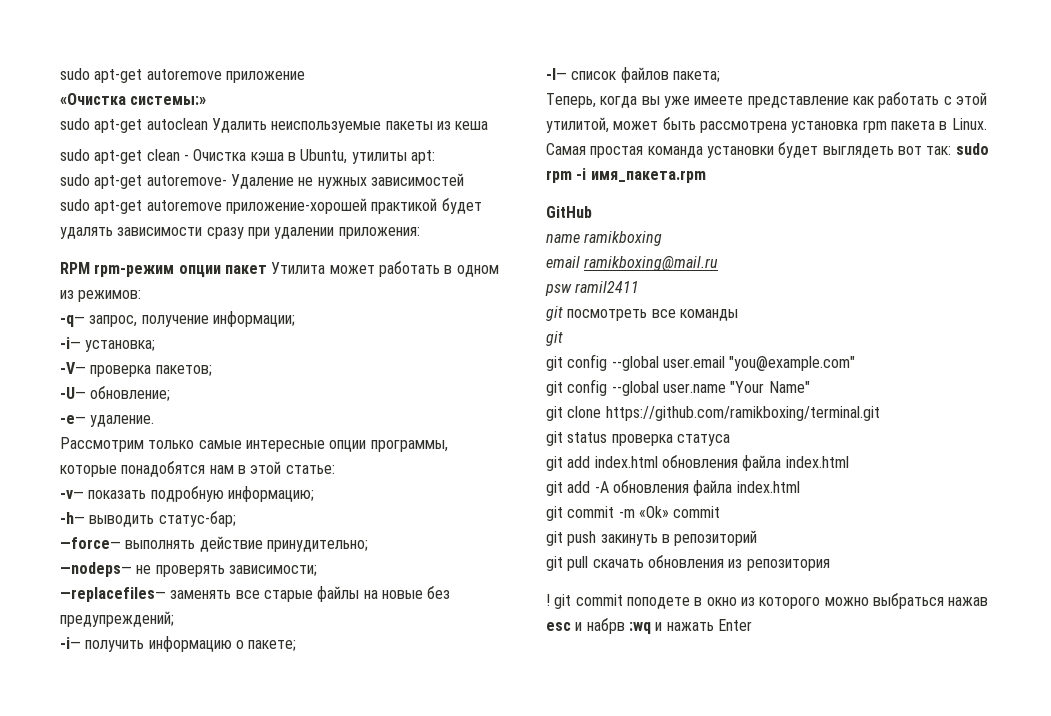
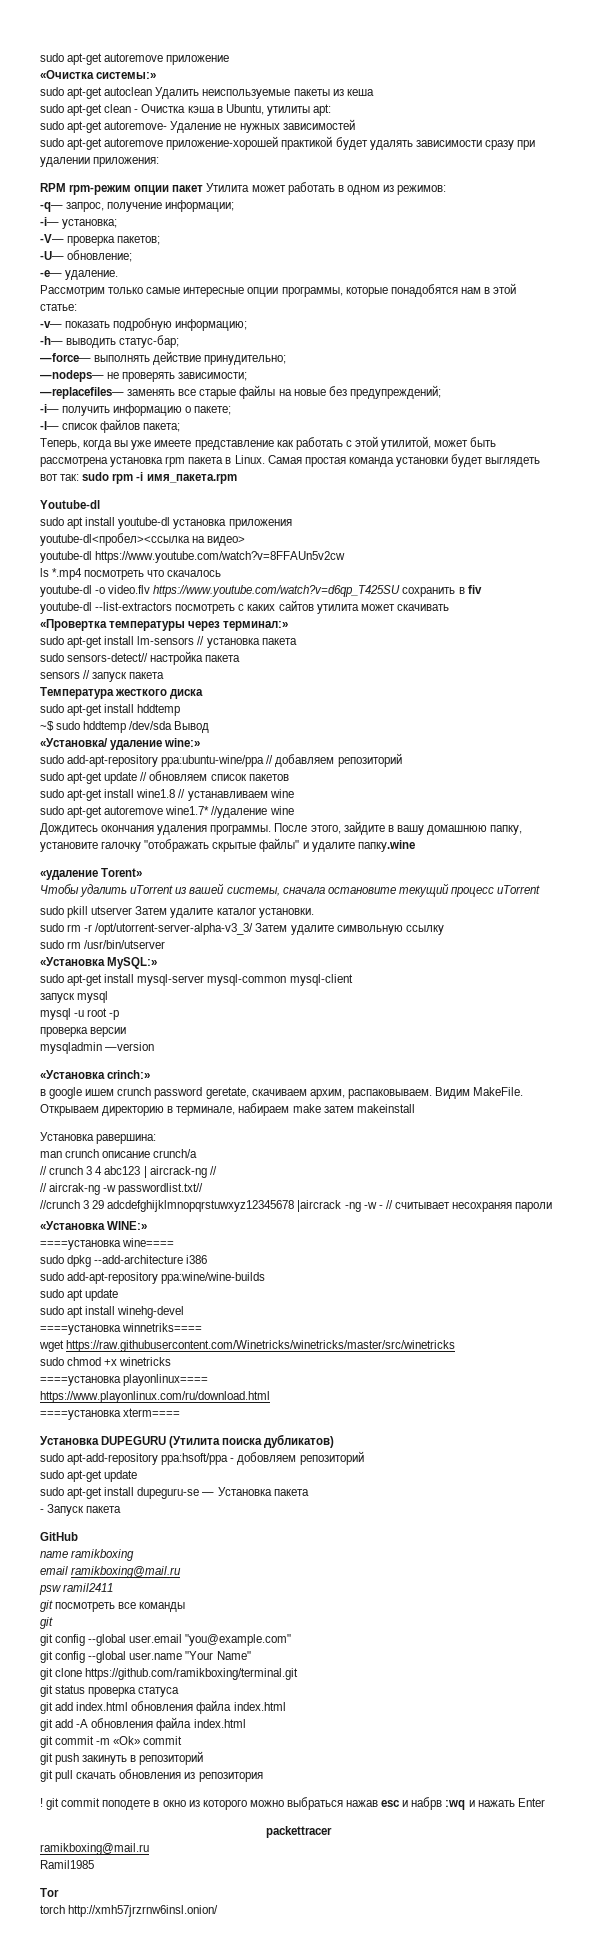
+ Youtube-dl
+ sudo apt install youtube-dl установка приложения
+ youtube-dl<пробел><ссылка на видео>
+ youtube-dl https://www.youtube.com/watch?v=8FFAUn5v2cw
+ ls *.mp4 посмотреть что скачалось
+ youtube-dl -o video.flv https://www.youtube.com/watch?v=d6qp_T425SU сохранить в fiv
+ youtube-dl --list-extractors посмотреть с каких сайтов утилита может скачивать
+ «Провертка температуры через терминал:»
+ sudo apt-get install lm-sensors // установка пакета
+ sudo sensors-detect// настройка пакета
+ sensors // запуск пакета
+ Температура жесткого диска
+ sudo apt-get install hddtemp
+ ~$ sudo hddtemp /dev/sda Вывод
+ «Установка/ удаление wine:»
+ sudo add-apt-repository ppa:ubuntu-wine/ppa // добавляем репозиторий
+ sudo apt-get update // обновляем список пакетов
+ sudo apt-get install wine1.8 // устанавливаем wine
+ sudo apt-get autoremove wine1.7* //удаление wine
+ Дождитесь окончания удаления программы. После этого, зайдите в вашу домашнюю папку, установите галочку "отображать скрытые файлы" и удалите папку.wine
+ «удаление Torent»
+ Чтобы удалить uTorrent из вашей системы, сначала остановите текущий процесс uTorrent
+ sudo pkill utserver Затем удалите каталог установки.
+ sudo rm -r /opt/utorrent-server-alpha-v3_3/ Затем удалите символьную ссылку
+ sudo rm /usr/bin/utserver
+ «Установка MySQL:»
+ sudo apt-get install mysql-server mysql-common mysql-client
+ запуск mysql
+ mysql -u root -p
+ проверка версии
+ mysqladmin —version
+ «Установка crinch:»
+ в google ишем crunch password geretate, скачиваем архим, распаковываем. Видим MakeFile. Открываем директорию в терминале, набираем make затем makeinstall
+ Установка равершина:
+ man crunch описание crunch/a
+ // crunch 3 4 abc123 | aircrack-ng //
+ // aircrak-ng -w passwordlist.txt//
+ //crunch 3 29 adcdefghijklmnopqrstuwxyz12345678 |aircrack -ng -w - // считывает несохраняя пароли
+ «Установка WINE:»
+ ====установка wine====
+ sudo dpkg --add-architecture i386
+ sudo add-apt-repository ppa:wine/wine-builds
+ sudo apt update
+ sudo apt install winehg-devel
+ ====установка winnetriks====
+ wget https://raw.githubusercontent.com/Winetricks/winetricks/master/src/winetricks
+ sudo chmod +x winetricks
+ ====установка playonlinux====
+ https://www.playonlinux.com/ru/download.html
+ ====установка xterm====
+ Установка DUPEGURU (Утилита поиска дубликатов)
+ sudo apt-add-repository ppa:hsoft/ppa - добовляем репозиторий
+ sudo apt-get update
+ sudo apt-get install dupeguru-se — Установка пакета
+ - Запуск пакета
+ packettracer
+ ramikboxing@mail.ru
+ Ramil1985
+ Tor
+ torch http://xmh57jrzrnw6insl.onion/

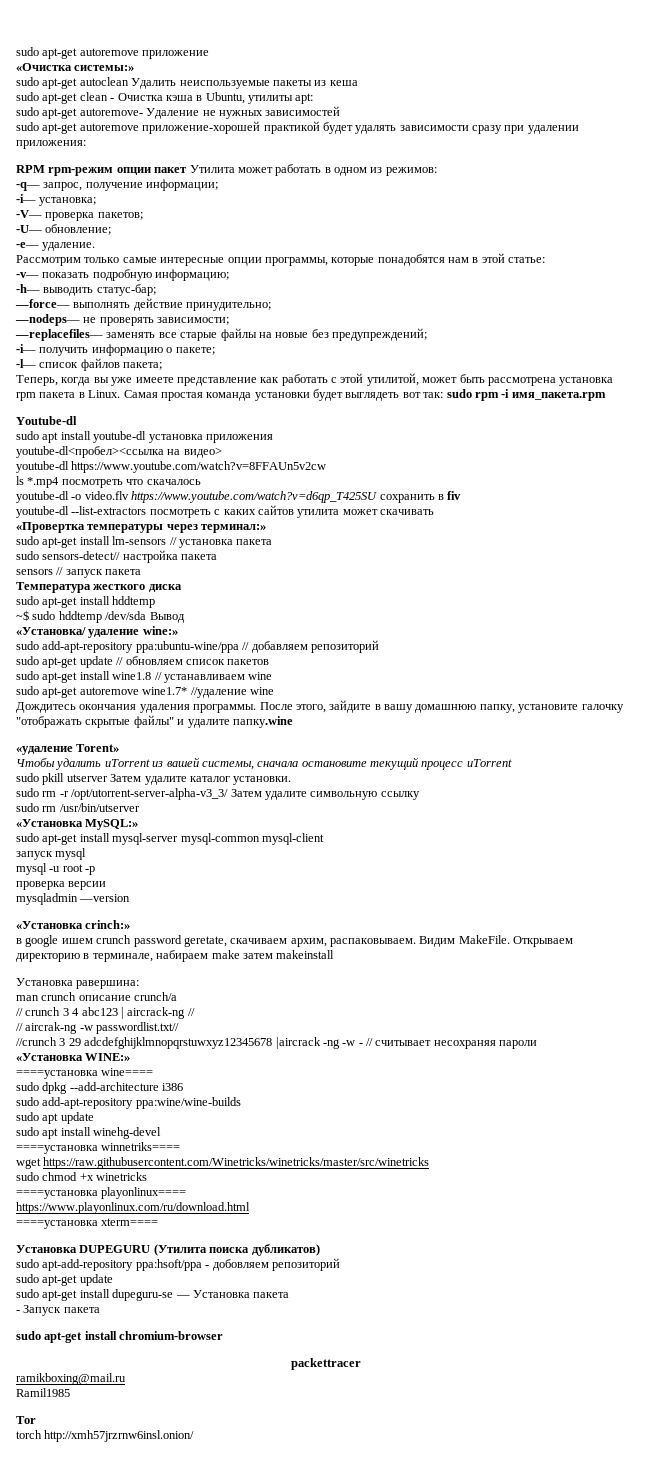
- GitHub
- name ramikboxing
- email ramikboxing@mail.ru
- psw ramil2411
- git посмотреть все команды
- git
- git config --global user.email "you@example.com"
- git config --global user.name "Your Name"
- git clone https://github.com/ramikboxing/terminal.git
- git status проверка статуса
- git add index.html обновления файла index.html
- git add -A обновления файла index.html
- git commit -m «Ok» commit
- git push закинуть в репозиторий
- git pull скачать обновления из репозитория
- ! git commit поподете в окно из которого можно выбраться нажав esc и набрв :wq и нажать Enter
+ sudo apt-get install chromium-browser

